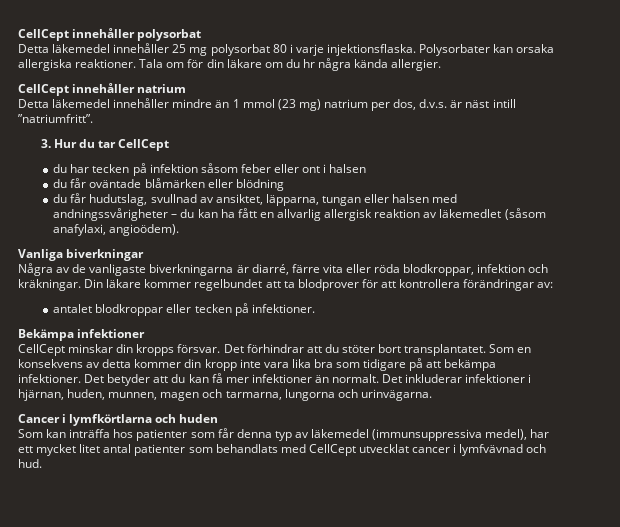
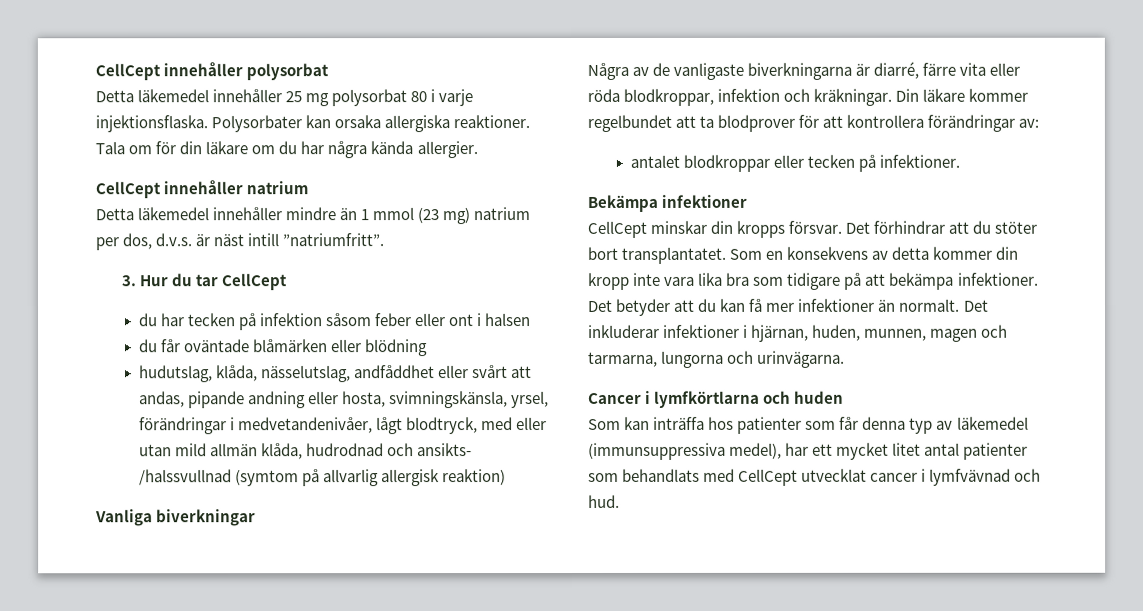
- Tala om för din läkare om du hr några kända allergier.
+ Tala om för din läkare om du har några kända allergier.
- du får hudutslag, svullnad av ansiktet, läpparna, tungan eller halsen med andningssvårigheter – du kan ha fått en allvarlig allergisk reaktion av läkemedlet (såsom anafylaxi, angioödem).
+ hudutslag, klåda, nässelutslag, andfåddhet eller svårt att andas, pipande andning eller hosta, svimningskänsla, yrsel, förändringar i medvetandenivåer, lågt blodtryck, med eller utan mild allmän klåda, hudrodnad och ansikts- /halssvullnad (symtom på allvarlig allergisk reaktion)

